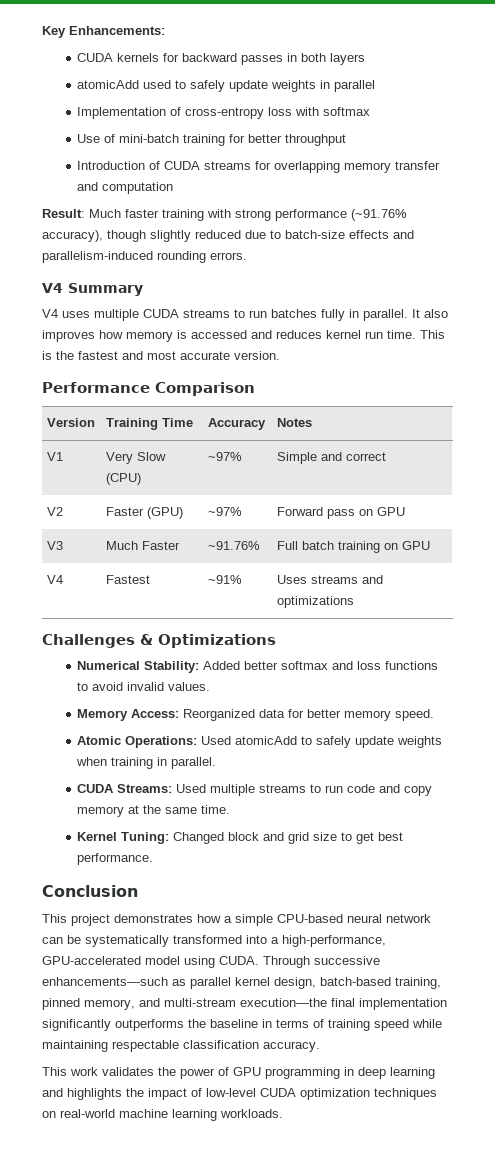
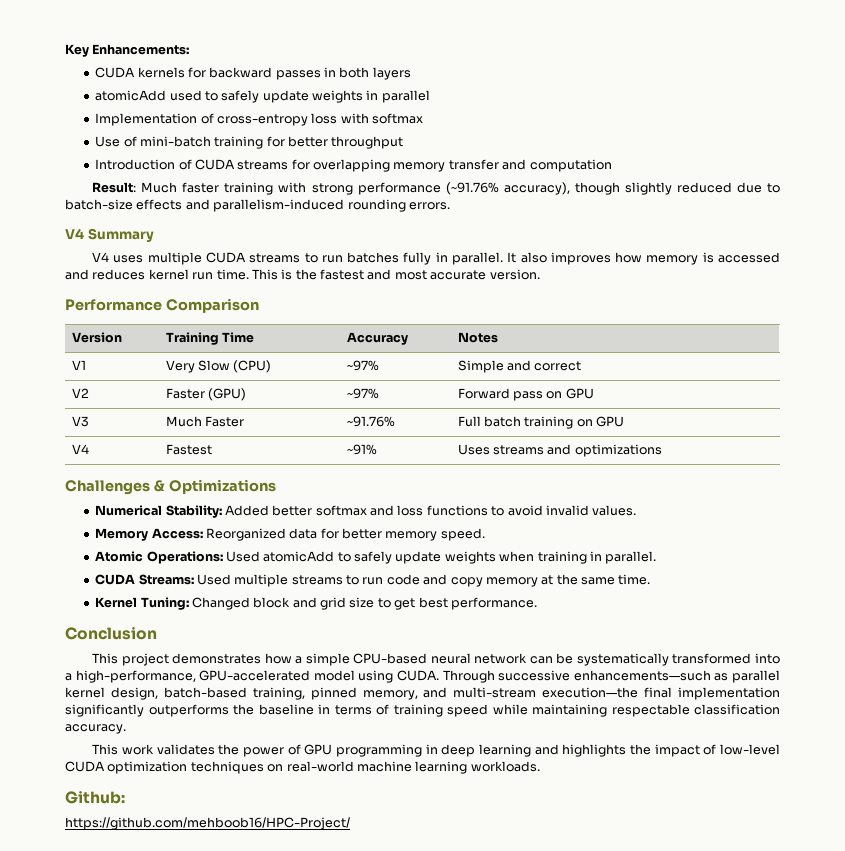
+ Github:
+ https://github.com/mehboob16/HPC-Project/

